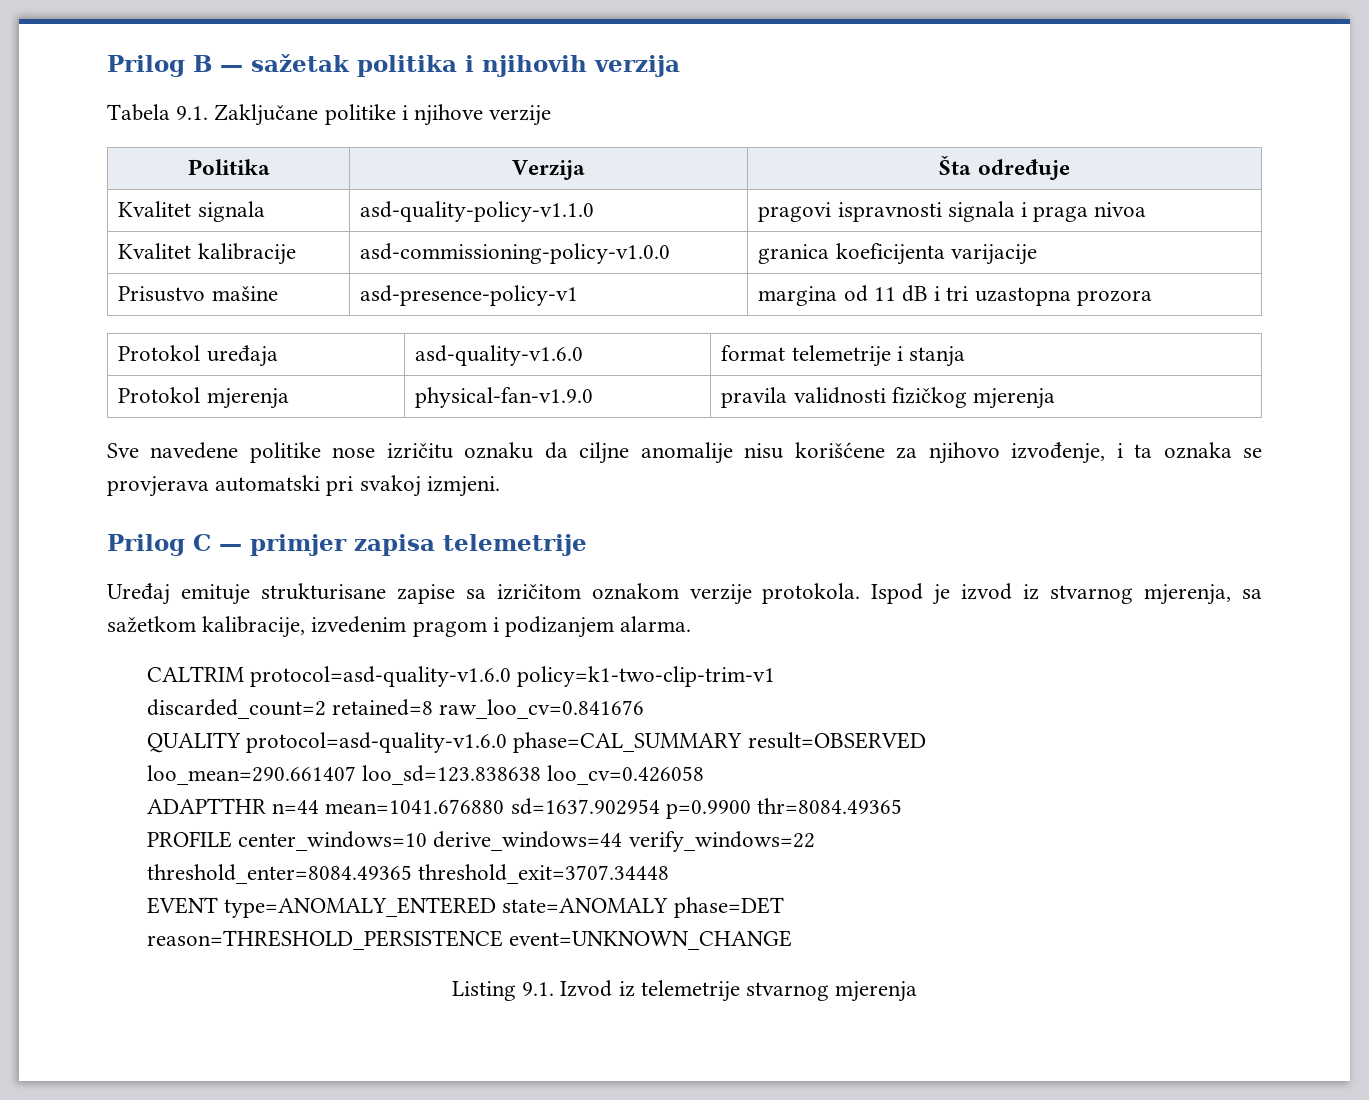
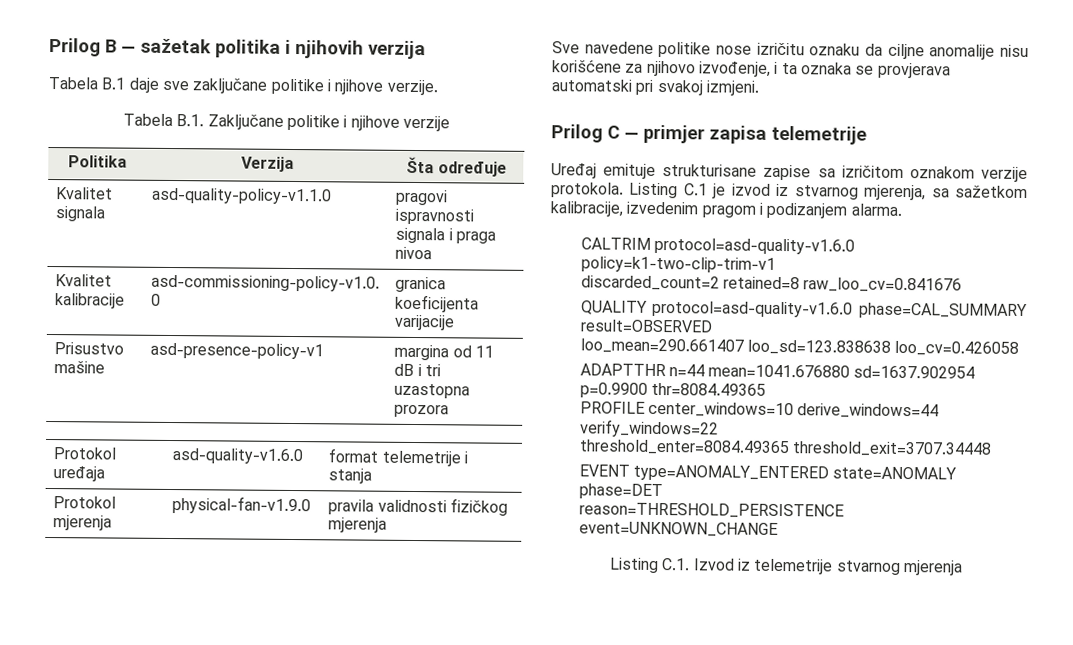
- Tabela 9.1. Zaključane politike i njihove verzije
+ Tabela B.1 daje sve zaključane politike i njihove verzije.
+ Tabela B.1. Zaključane politike i njihove verzije
- Ispod je izvod iz stvarnog mjerenja, sa sažetkom kalibracije, izvedenim pragom i podizanjem alarma.
+ Listing C.1 je izvod iz stvarnog mjerenja, sa sažetkom kalibracije, izvedenim pragom i podizanjem alarma.
- Listing 9.1. Izvod iz telemetrije stvarnog mjerenja
+ Listing C.1. Izvod iz telemetrije stvarnog mjerenja

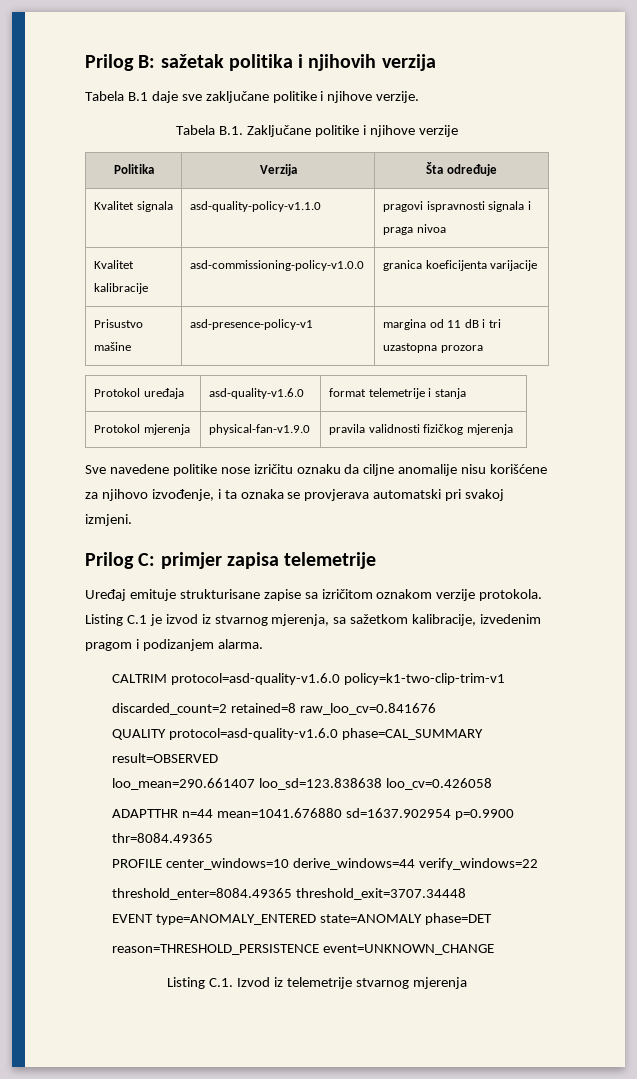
- Prilog B — sažetak politika i njihovih verzija
+ Prilog B: sažetak politika i njihovih verzija
- Prilog C — primjer zapisa telemetrije
+ Prilog C: primjer zapisa telemetrije

